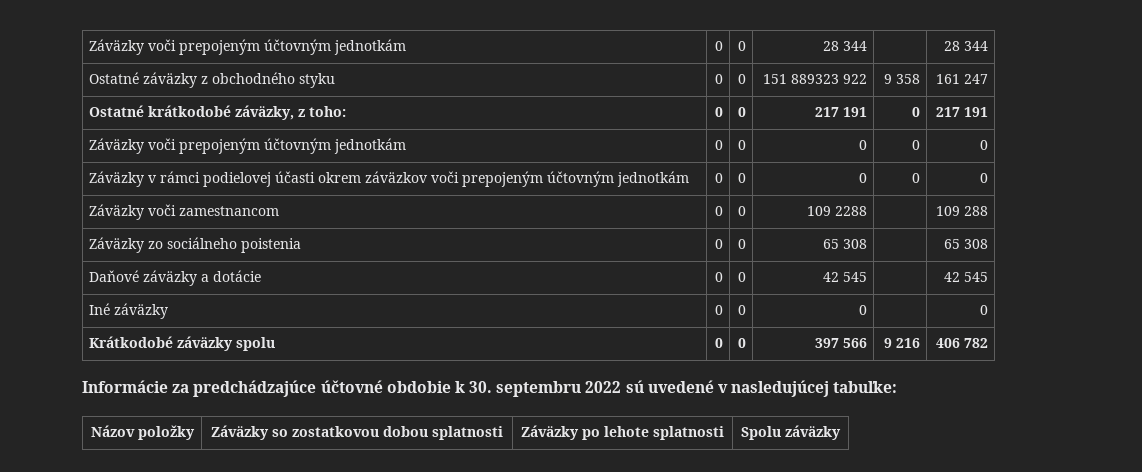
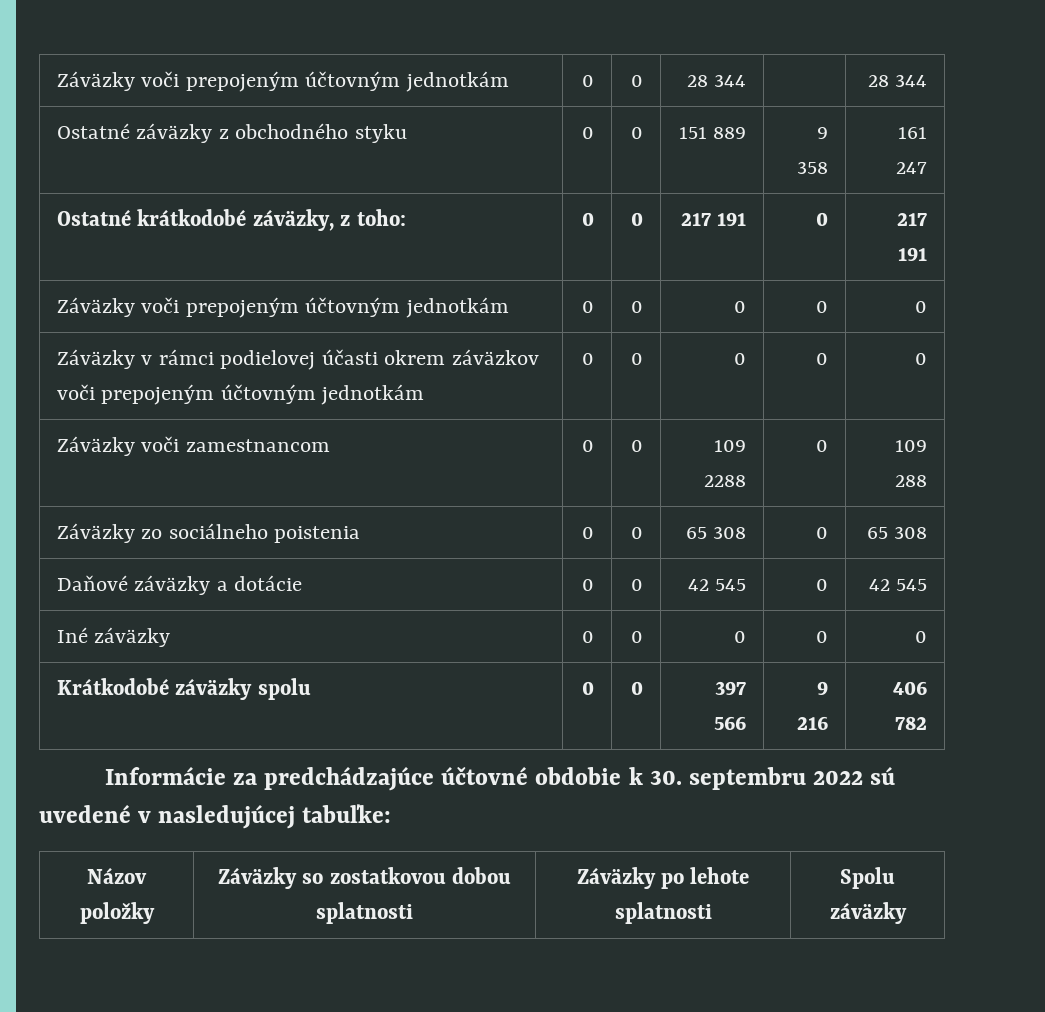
- Ostatné záväzky z obchodného styku | 0 | 0 | 151 889323 922 | 9 358 | 161 247
+ Ostatné záväzky z obchodného styku | 0 | 0 | 151 889 | 9 358 | 161 247
- Záväzky voči zamestnancom | 0 | 0 | 109 2288 | | 109 288
+ Záväzky voči zamestnancom | 0 | 0 | 109 2288 | 0 | 109 288
- Záväzky zo sociálneho poistenia | 0 | 0 | 65 308 | | 65 308
+ Záväzky zo sociálneho poistenia | 0 | 0 | 65 308 | 0 | 65 308
- Daňové záväzky a dotácie | 0 | 0 | 42 545 | | 42 545
+ Daňové záväzky a dotácie | 0 | 0 | 42 545 | 0 | 42 545
- Iné záväzky | 0 | 0 | 0 | | 0
+ Iné záväzky | 0 | 0 | 0 | 0 | 0

